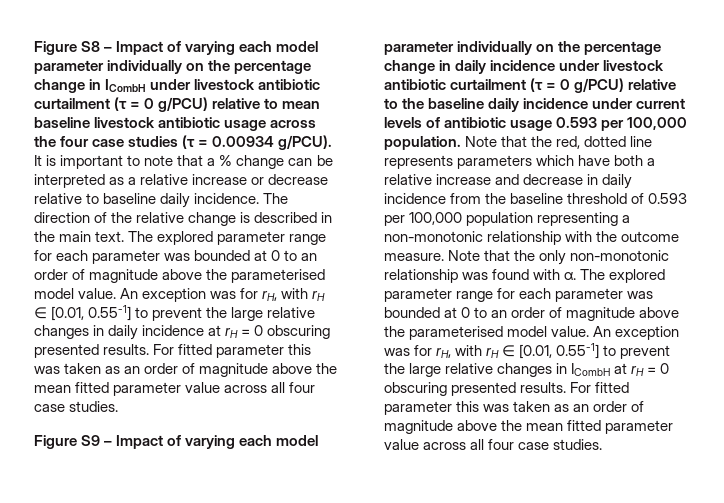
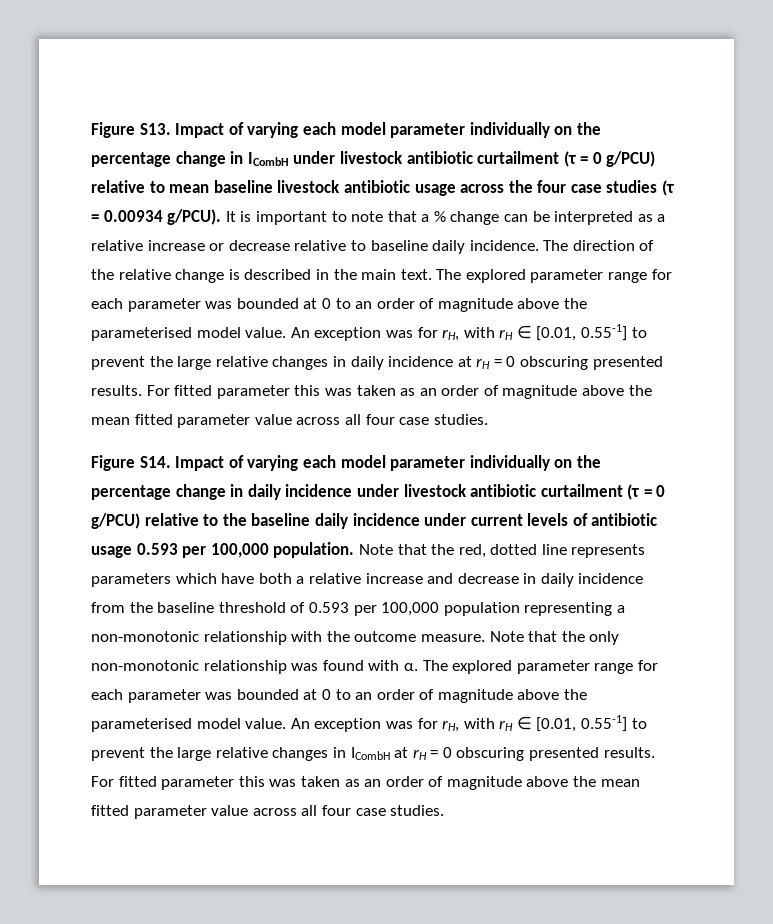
- Figure S8 – Impact of varying each model parameter individually on the percentage change in ICombH under livestock antibiotic curtailment (τ = 0 g/PCU) relative to mean baseline livestock antibiotic usage across the four case studies (τ = 0.00934 g/PCU).
+ Figure S13. Impact of varying each model parameter individually on the percentage change in ICombH under livestock antibiotic curtailment (τ = 0 g/PCU) relative to mean baseline livestock antibiotic usage across the four case studies (τ = 0.00934 g/PCU).
- Figure S9 – Impact of varying each model parameter individually on the percentage change in daily incidence under livestock antibiotic curtailment (τ = 0 g/PCU) relative to the baseline daily incidence under current levels of antibiotic usage 0.593 per 100,000 population.
+ Figure S14. Impact of varying each model parameter individually on the percentage change in daily incidence under livestock antibiotic curtailment (τ = 0 g/PCU) relative to the baseline daily incidence under current levels of antibiotic usage 0.593 per 100,000 population.

